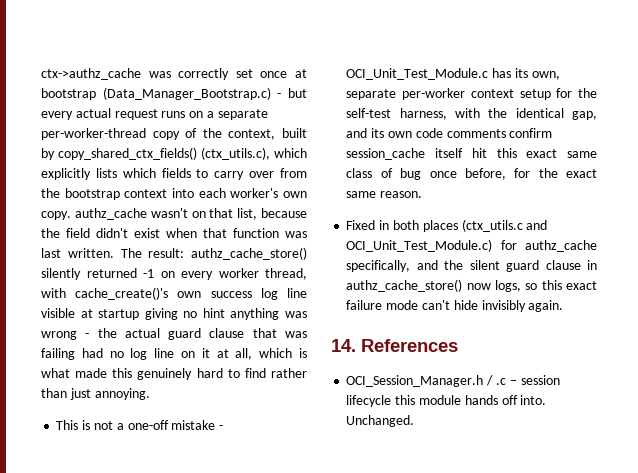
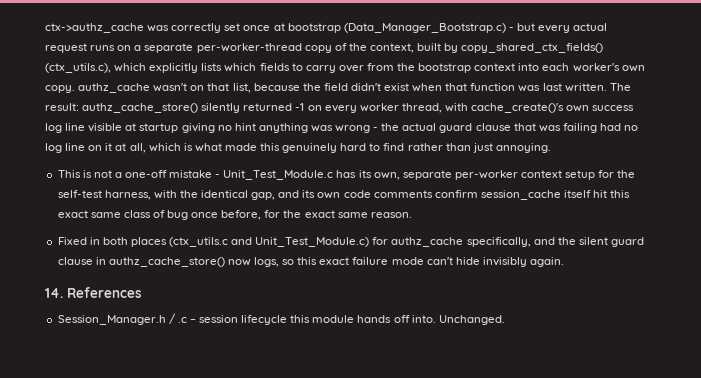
- This is not a one-off mistake - OCI_Unit_Test_Module.c has its own, separate per-worker context setup for the self-test harness, with the identical gap, and its own code comments confirm session_cache itself hit this exact same class of bug once before, for the exact same reason.
+ This is not a one-off mistake - Unit_Test_Module.c has its own, separate per-worker context setup for the self-test harness, with the identical gap, and its own code comments confirm session_cache itself hit this exact same class of bug once before, for the exact same reason.
- Fixed in both places (ctx_utils.c and OCI_Unit_Test_Module.c) for authz_cache specifically, and the silent guard clause in authz_cache_store() now logs, so this exact failure mode can't hide invisibly again.
+ Fixed in both places (ctx_utils.c and Unit_Test_Module.c) for authz_cache specifically, and the silent guard clause in authz_cache_store() now logs, so this exact failure mode can't hide invisibly again.
- OCI_Session_Manager.h / .c – session lifecycle this module hands off into.
+ Session_Manager.h / .c – session lifecycle this module hands off into.

